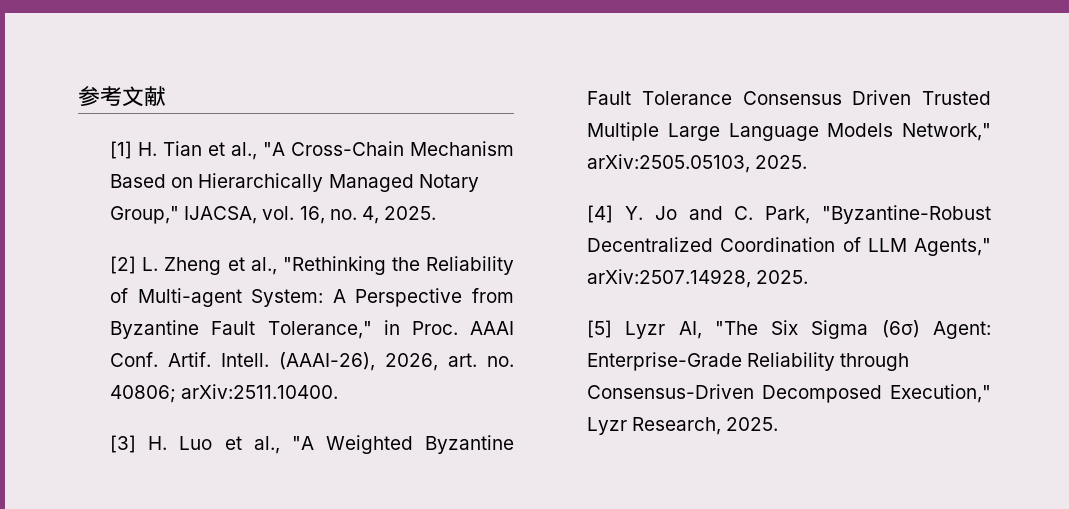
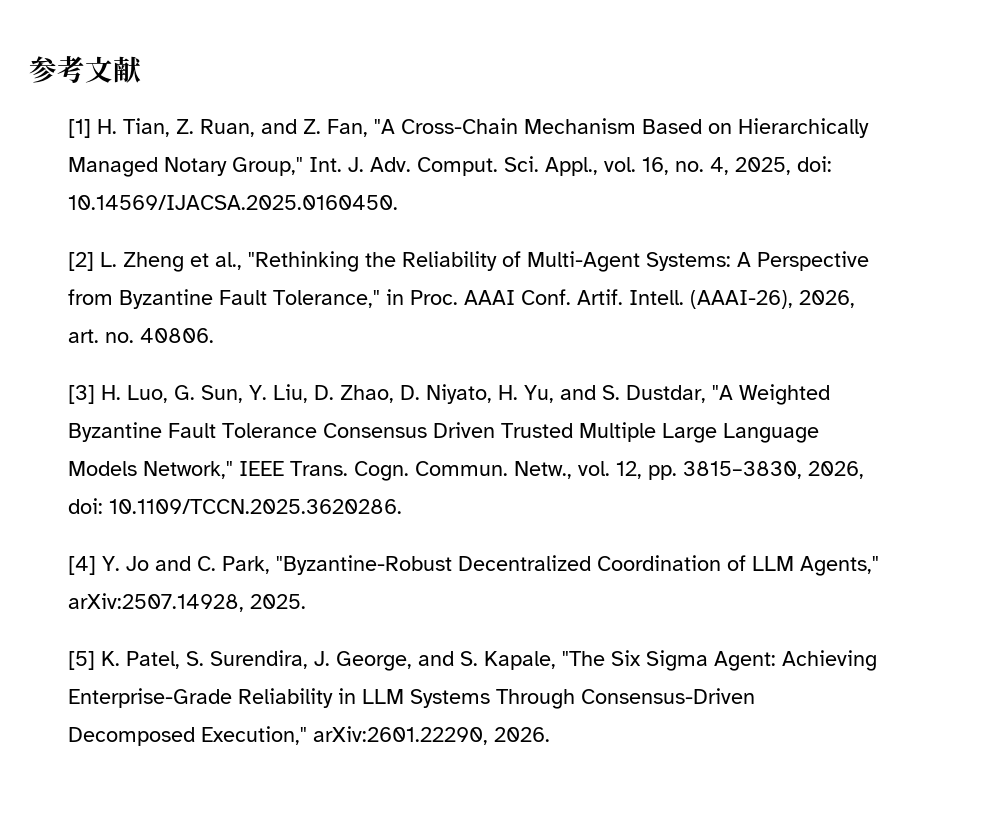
- [1] H. Tian et al., "A Cross-Chain Mechanism Based on Hierarchically Managed Notary Group," IJACSA, vol. 16, no. 4, 2025.
+ [1] H. Tian, Z. Ruan, and Z. Fan, "A Cross-Chain Mechanism Based on Hierarchically Managed Notary Group," Int. J. Adv. Comput. Sci. Appl., vol. 16, no. 4, 2025, doi: 10.14569/IJACSA.2025.0160450.
- [2] L. Zheng et al., "Rethinking the Reliability of Multi-agent System: A Perspective from Byzantine Fault Tolerance," in Proc.
+ [2] L. Zheng et al., "Rethinking the Reliability of Multi-Agent Systems: A Perspective from Byzantine Fault Tolerance," in Proc.
- (AAAI-26), 2026, art. no. 40806; arXiv:2511.10400.
+ (AAAI-26), 2026, art. no. 40806.
- [3] H. Luo et al., "A Weighted Byzantine Fault Tolerance Consensus Driven Trusted Multiple Large Language Models Network," arXiv:2505.05103, 2025.
+ [3] H. Luo, G. Sun, Y. Liu, D. Zhao, D. Niyato, H. Yu, and S. Dustdar, "A Weighted Byzantine Fault Tolerance Consensus Driven Trusted Multiple Large Language Models Network," IEEE Trans. Cogn. Commun. Netw., vol. 12, pp. 3815–3830, 2026, doi: 10.1109/TCCN.2025.3620286.
- [5] Lyzr AI, "The Six Sigma (6σ) Agent: Enterprise-Grade Reliability through Consensus-Driven Decomposed Execution," Lyzr Research, 2025.
+ [5] K. Patel, S. Surendira, J. George, and S. Kapale, "The Six Sigma Agent: Achieving Enterprise-Grade Reliability in LLM Systems Through Consensus-Driven Decomposed Execution," arXiv:2601.22290, 2026.

